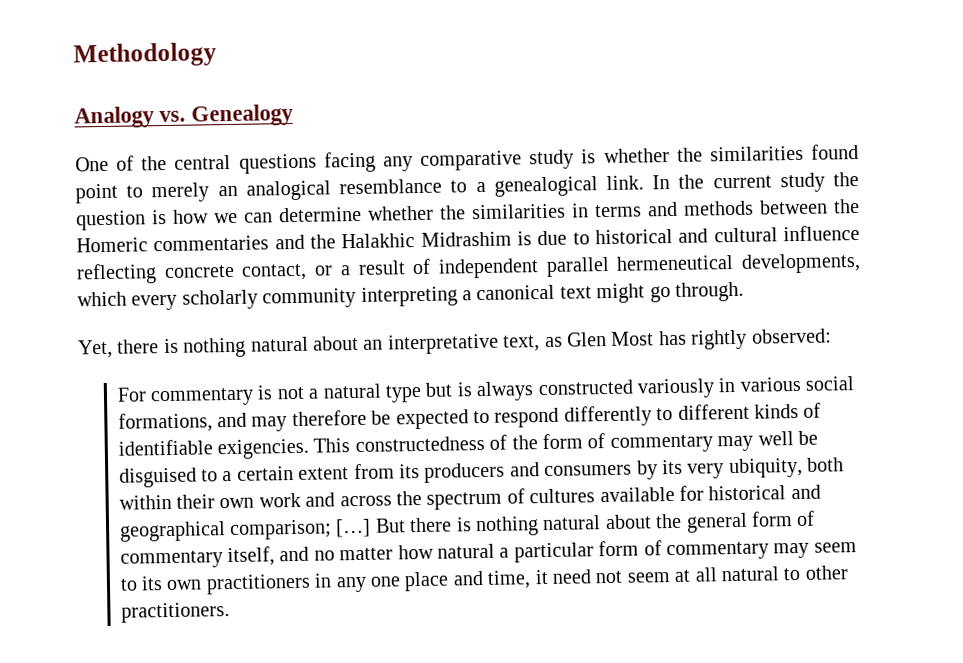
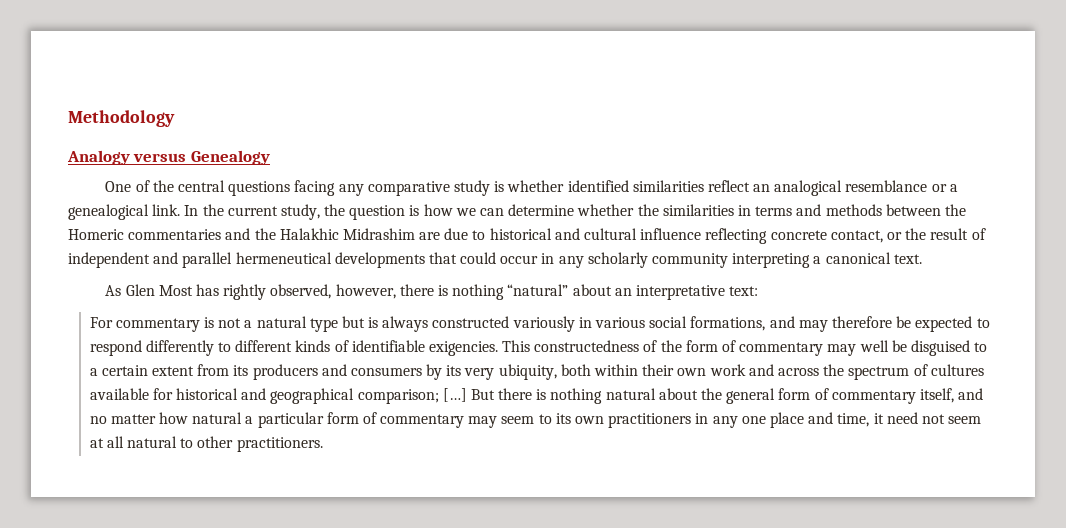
- Analogy vs. Genealogy
+ Analogy versus Genealogy
- One of the central questions facing any comparative study is whether the similarities found point to merely an analogical resemblance to a genealogical link.
+ One of the central questions facing any comparative study is whether identified similarities reflect an analogical resemblance or a genealogical link.
- In the current study the question is how we can determine whether the similarities in terms and methods between the Homeric commentaries and the Halakhic Midrashim is due to historical and cultural influence reflecting concrete contact, or a result of independent parallel hermeneutical developments, which every scholarly community interpreting a canonical text might go through.
- Yet, there is nothing natural about an interpretative text, as Glen Most has rightly observed:
+ In the current study, the question is how we can determine whether the similarities in terms and methods between the Homeric commentaries and the Halakhic Midrashim are due to historical and cultural influence reflecting concrete contact, or the result of independent and parallel hermeneutical developments that could occur in any scholarly community interpreting a canonical text.
+ As Glen Most has rightly observed, however, there is nothing “natural” about an interpretative text:

